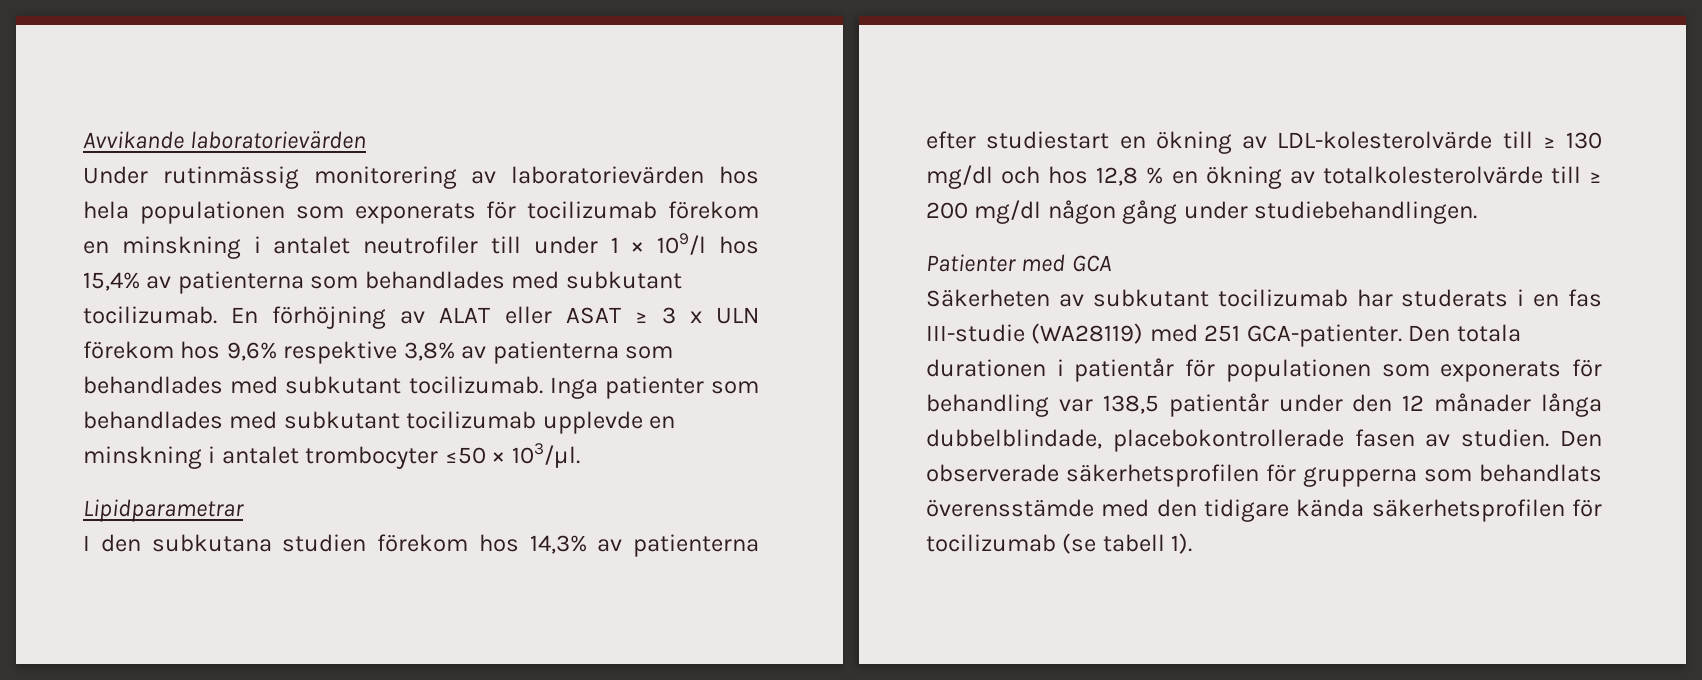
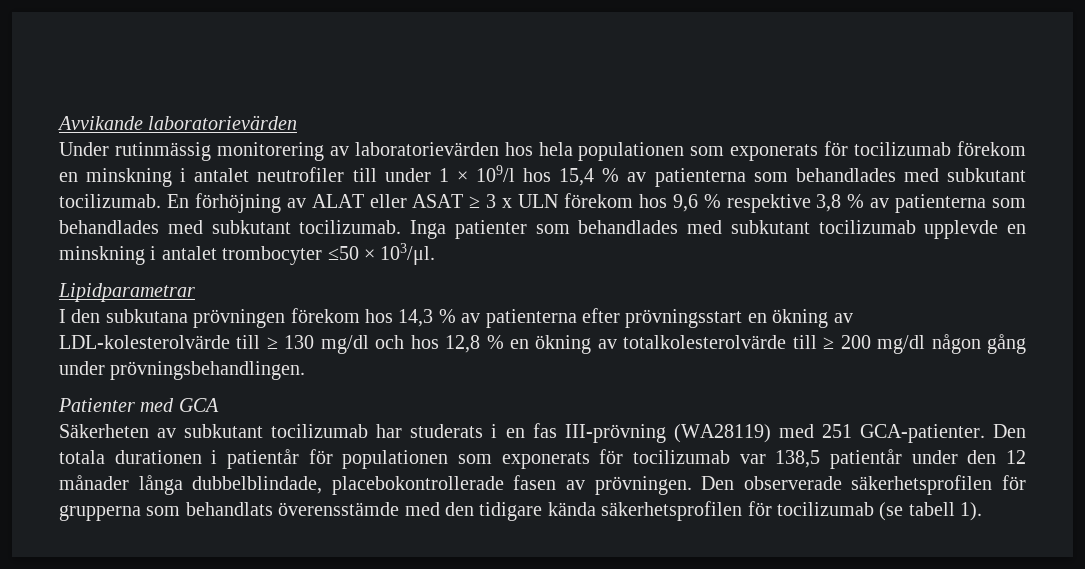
- Under rutinmässig monitorering av laboratorievärden hos hela populationen som exponerats för tocilizumab förekom en minskning i antalet neutrofiler till under 1 × 109/l hos 15,4% av patienterna som behandlades med subkutant tocilizumab.
+ Under rutinmässig monitorering av laboratorievärden hos hela populationen som exponerats för tocilizumab förekom en minskning i antalet neutrofiler till under 1 × 109/l hos 15,4 % av patienterna som behandlades med subkutant tocilizumab.
- En förhöjning av ALAT eller ASAT ≥ 3 x ULN förekom hos 9,6% respektive 3,8% av patienterna som behandlades med subkutant tocilizumab.
+ En förhöjning av ALAT eller ASAT ≥ 3 x ULN förekom hos 9,6 % respektive 3,8 % av patienterna som behandlades med subkutant tocilizumab.
- I den subkutana studien förekom hos 14,3% av patienterna efter studiestart en ökning av LDL-kolesterolvärde till ≥ 130 mg/dl och hos 12,8 % en ökning av totalkolesterolvärde till ≥ 200 mg/dl någon gång under studiebehandlingen.
+ I den subkutana prövningen förekom hos 14,3 % av patienterna efter prövningsstart en ökning av LDL-kolesterolvärde till ≥ 130 mg/dl och hos 12,8 % en ökning av totalkolesterolvärde till ≥ 200 mg/dl någon gång under prövningsbehandlingen.
- Säkerheten av subkutant tocilizumab har studerats i en fas III-studie (WA28119) med 251 GCA-patienter.
+ Säkerheten av subkutant tocilizumab har studerats i en fas III-prövning (WA28119) med 251 GCA-patienter.
- Den totala durationen i patientår för populationen som exponerats för behandling var 138,5 patientår under den 12 månader långa dubbelblindade, placebokontrollerade fasen av studien.
+ Den totala durationen i patientår för populationen som exponerats för tocilizumab var 138,5 patientår under den 12 månader långa dubbelblindade, placebokontrollerade fasen av prövningen.

